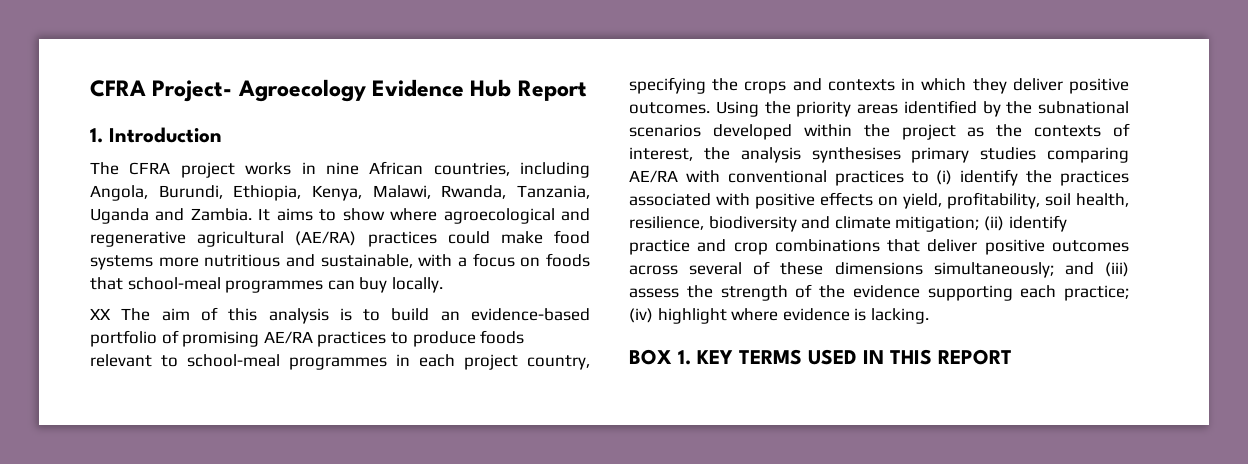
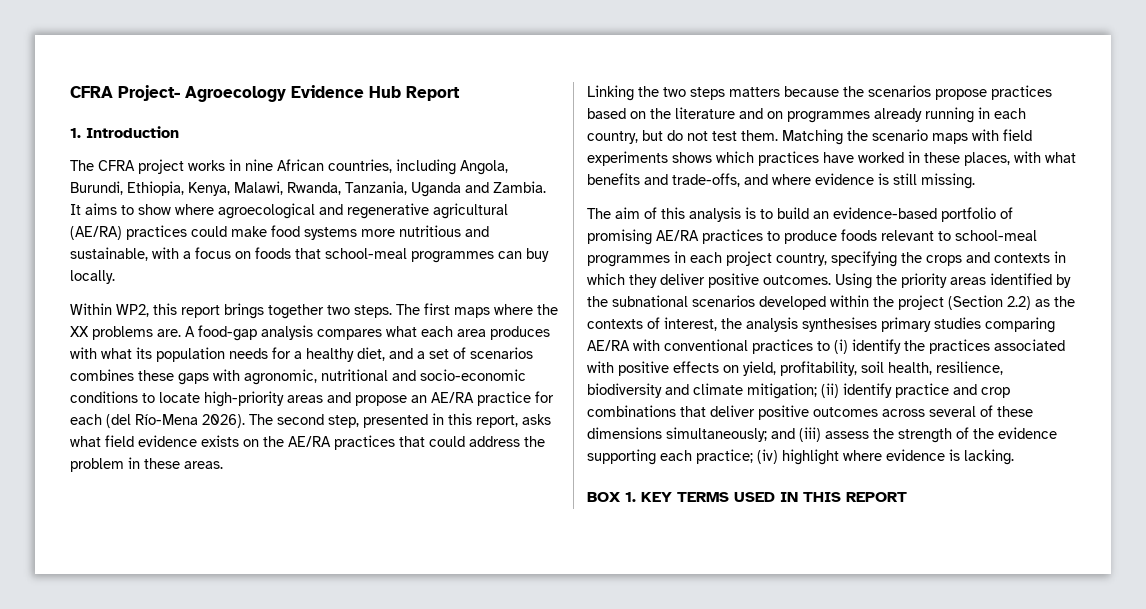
- XX The aim of this analysis is to build an evidence-based portfolio of promising AE/RA practices to produce foods relevant to school-meal programmes in each project country, specifying the crops and contexts in which they deliver positive outcomes.
+ Within WP2, this report brings together two steps. The first maps where the XX problems are. A food-gap analysis compares what each area produces with what its population needs for a healthy diet, and a set of scenarios combines these gaps with agronomic, nutritional and socio-economic conditions to locate high-priority areas and propose an AE/RA practice for each (del Río-Mena 2026). The second step, presented in this report, asks what field evidence exists on the AE/RA practices that could address the problem in these areas.
+ Linking the two steps matters because the scenarios propose practices based on the literature and on programmes already running in each country, but do not test them. Matching the scenario maps with field experiments shows which practices have worked in these places, with what benefits and trade-offs, and where evidence is still missing.
+ The aim of this analysis is to build an evidence-based portfolio of promising AE/RA practices to produce foods relevant to school-meal programmes in each project country, specifying the crops and contexts in which they deliver positive outcomes.
- Using the priority areas identified by the subnational scenarios developed within the project as the contexts of interest, the analysis synthesises primary studies comparing AE/RA with conventional practices to (i) identify the practices associated with positive effects on yield, profitability, soil health, resilience, biodiversity and climate mitigation;
+ Using the priority areas identified by the subnational scenarios developed within the project (Section 2.2) as the contexts of interest, the analysis synthesises primary studies comparing AE/RA with conventional practices to (i) identify the practices associated with positive effects on yield, profitability, soil health, resilience, biodiversity and climate mitigation;

